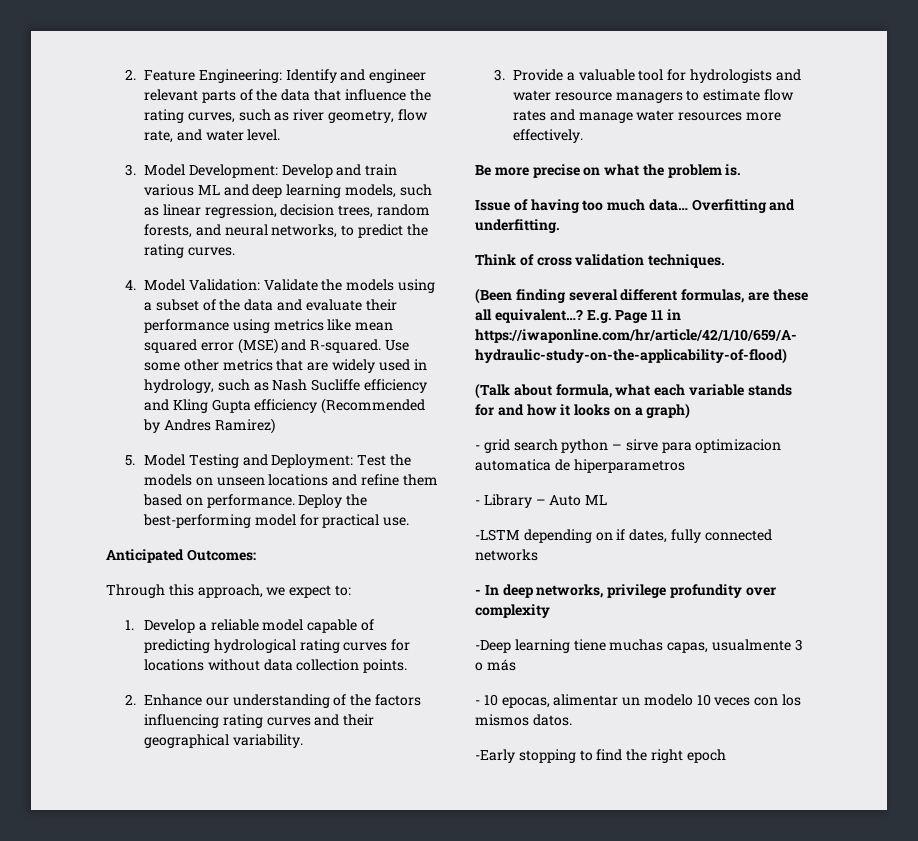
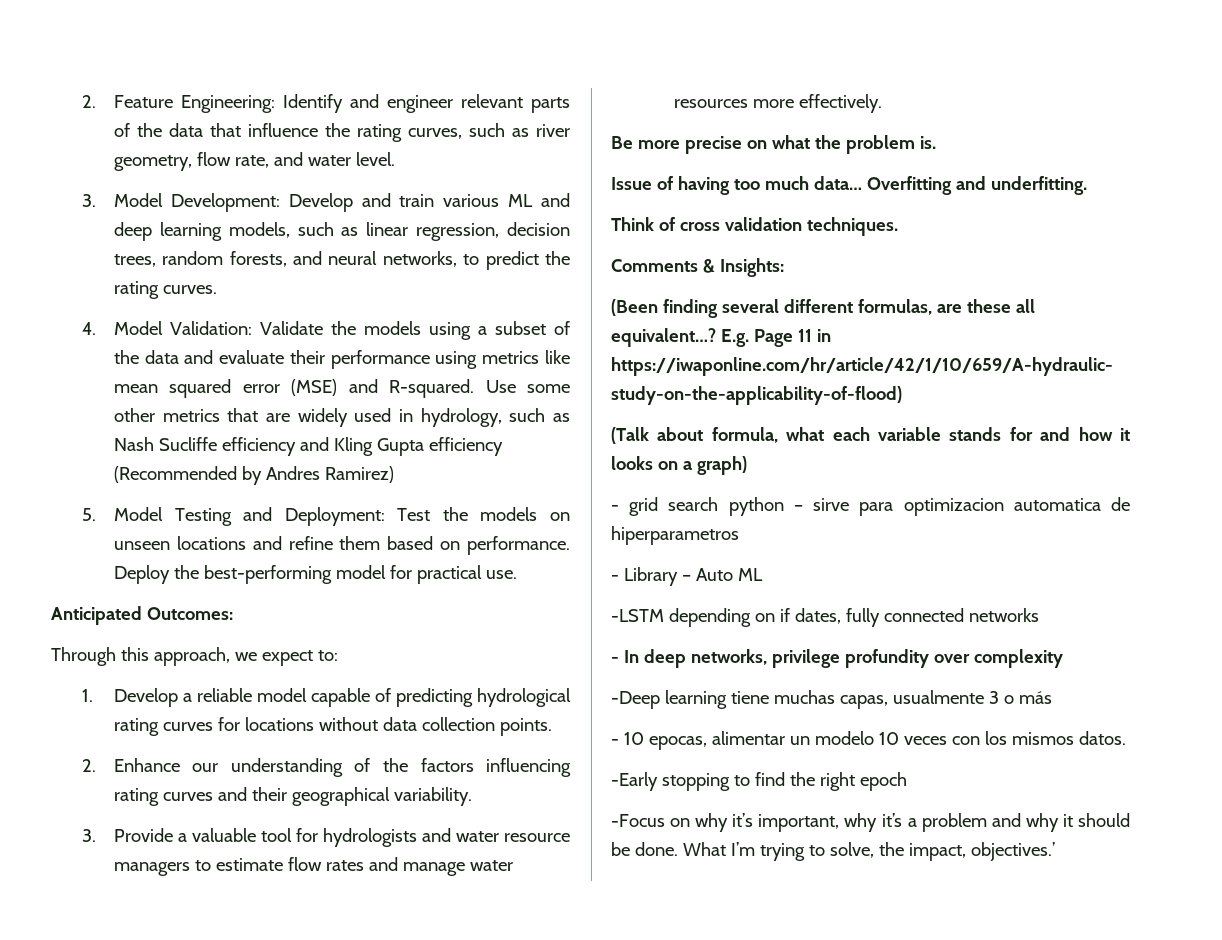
+ Comments & Insights:
+ -Focus on why it’s important, why it’s a problem and why it should be done. What I’m trying to solve, the impact, objectives.’

